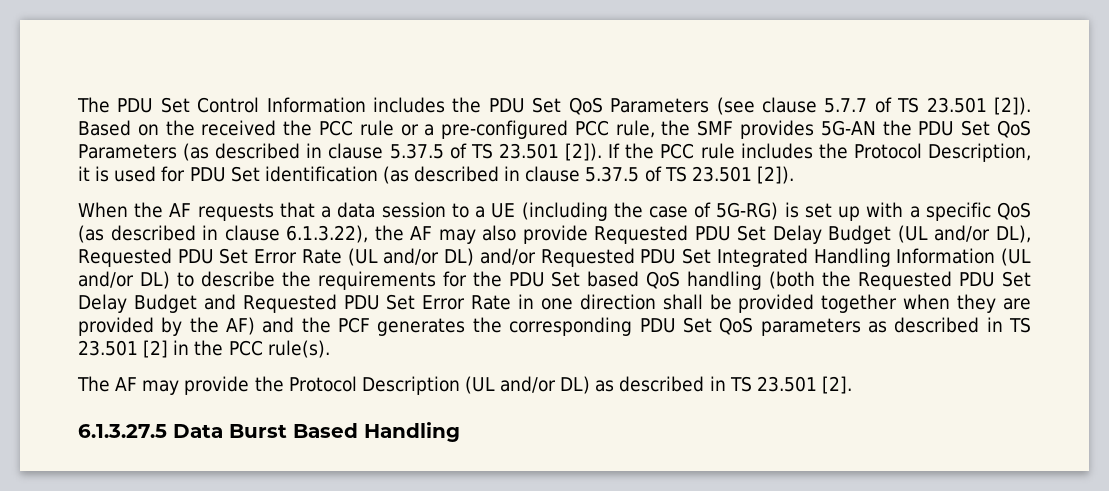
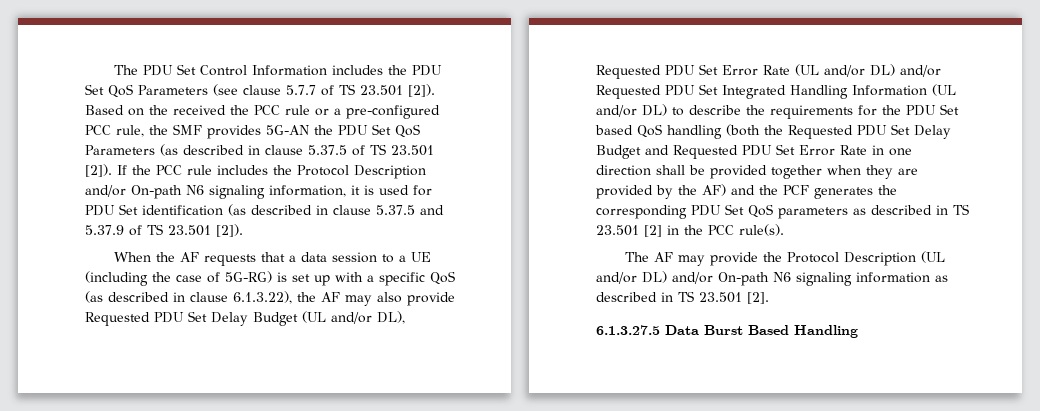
- If the PCC rule includes the Protocol Description, it is used for PDU Set identification (as described in clause 5.37.5 of TS 23.501 [2]).
+ If the PCC rule includes the Protocol Description and/or On-path N6 signaling information, it is used for PDU Set identification (as described in clause 5.37.5 and 5.37.9 of TS 23.501 [2]).
- The AF may provide the Protocol Description (UL and/or DL) as described in TS 23.501 [2].
+ The AF may provide the Protocol Description (UL and/or DL) and/or On-path N6 signaling information as described in TS 23.501 [2].

